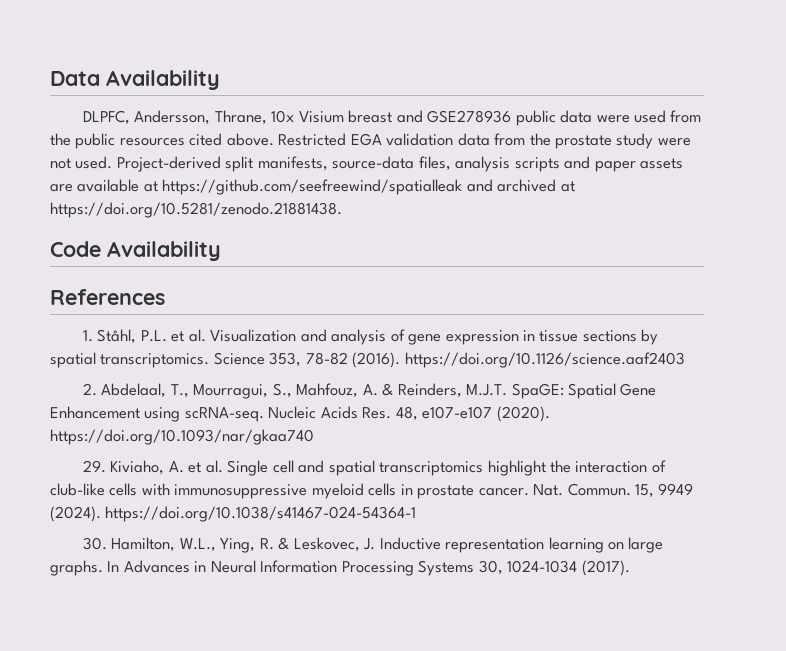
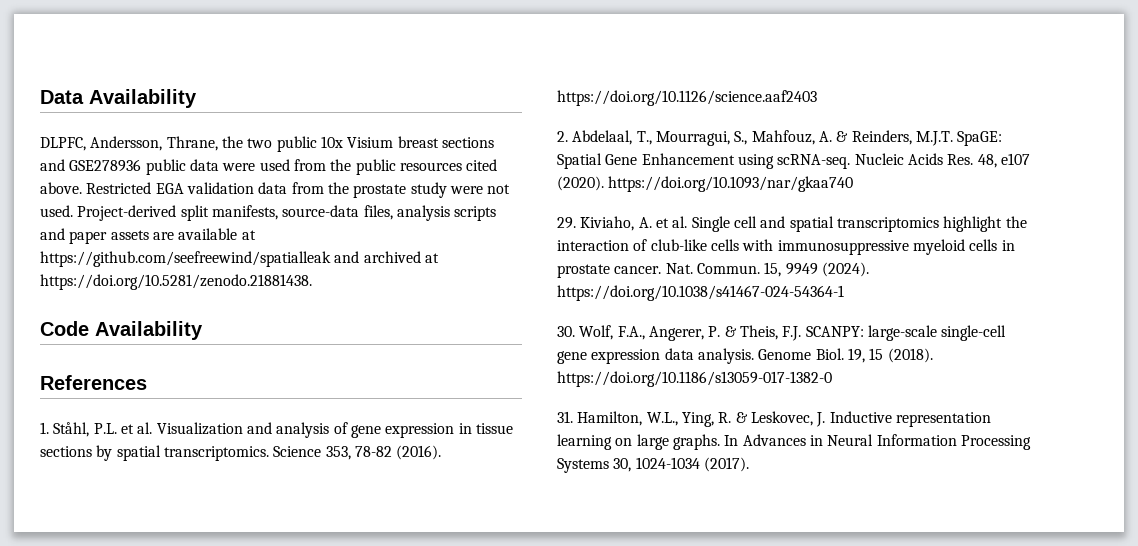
- DLPFC, Andersson, Thrane, 10x Visium breast and GSE278936 public data were used from the public resources cited above.
+ DLPFC, Andersson, Thrane, the two public 10x Visium breast sections and GSE278936 public data were used from the public resources cited above.
- Nucleic Acids Res. 48, e107-e107 (2020). https://doi.org/10.1093/nar/gkaa740
+ Nucleic Acids Res. 48, e107 (2020). https://doi.org/10.1093/nar/gkaa740
- 30. Hamilton, W.L., Ying, R. & Leskovec, J. Inductive representation learning on large graphs.
+ 30. Wolf, F.A., Angerer, P. & Theis, F.J. SCANPY: large-scale single-cell gene expression data analysis. Genome Biol. 19, 15 (2018). https://doi.org/10.1186/s13059-017-1382-0
+ 31. Hamilton, W.L., Ying, R. & Leskovec, J. Inductive representation learning on large graphs.

